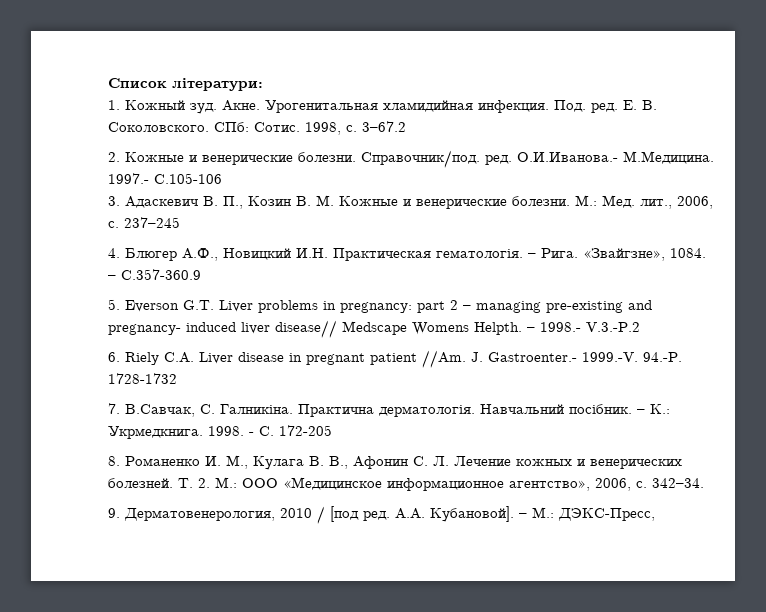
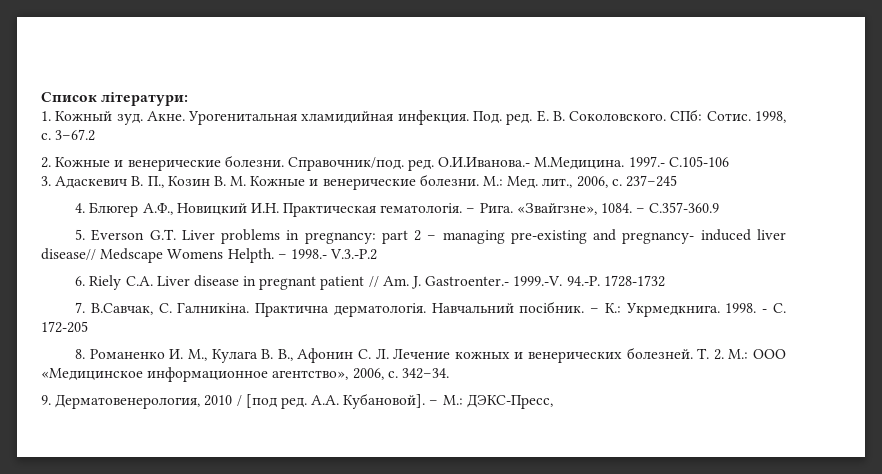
- 6. Riely C.A. Liver disease in pregnant patient //Am. J. Gastroenter.- 1999.-V. 94.-P. 1728-1732
+ 6. Riely C.A. Liver disease in pregnant patient // Am. J. Gastroenter.- 1999.-V. 94.-P. 1728-1732

